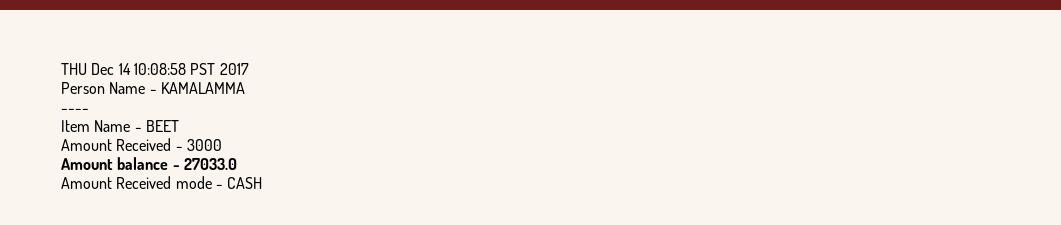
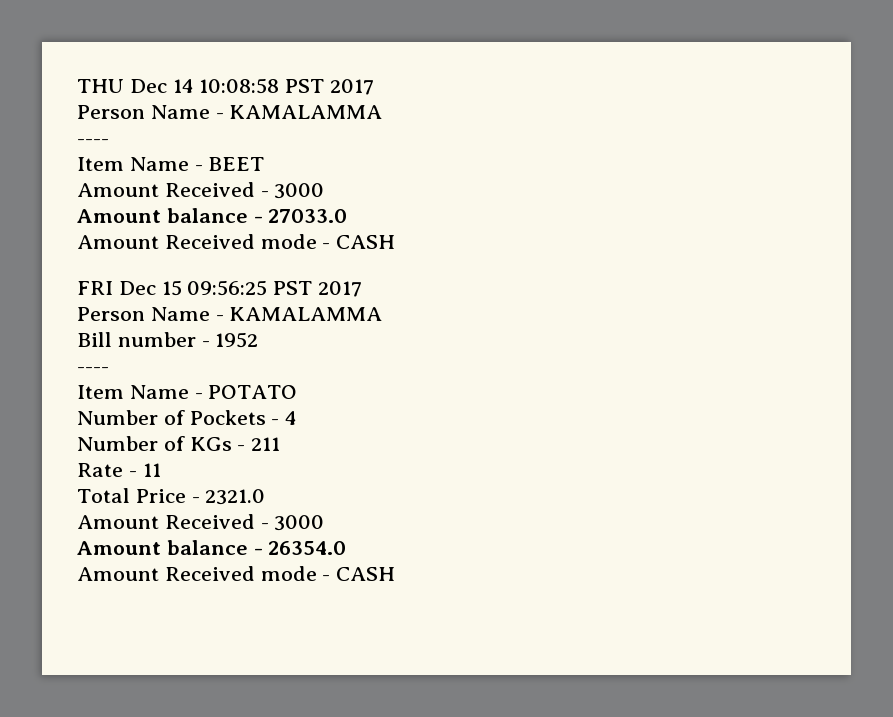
+ FRI Dec 15 09:56:25 PST 2017
+ Person Name - KAMALAMMA
+ Bill number - 1952
+ ----
+ Item Name - POTATO
+ Number of Pockets - 4
+ Number of KGs - 211
+ Rate - 11
+ Total Price - 2321.0
+ Amount Received - 3000
+ Amount balance - 26354.0
+ Amount Received mode - CASH

